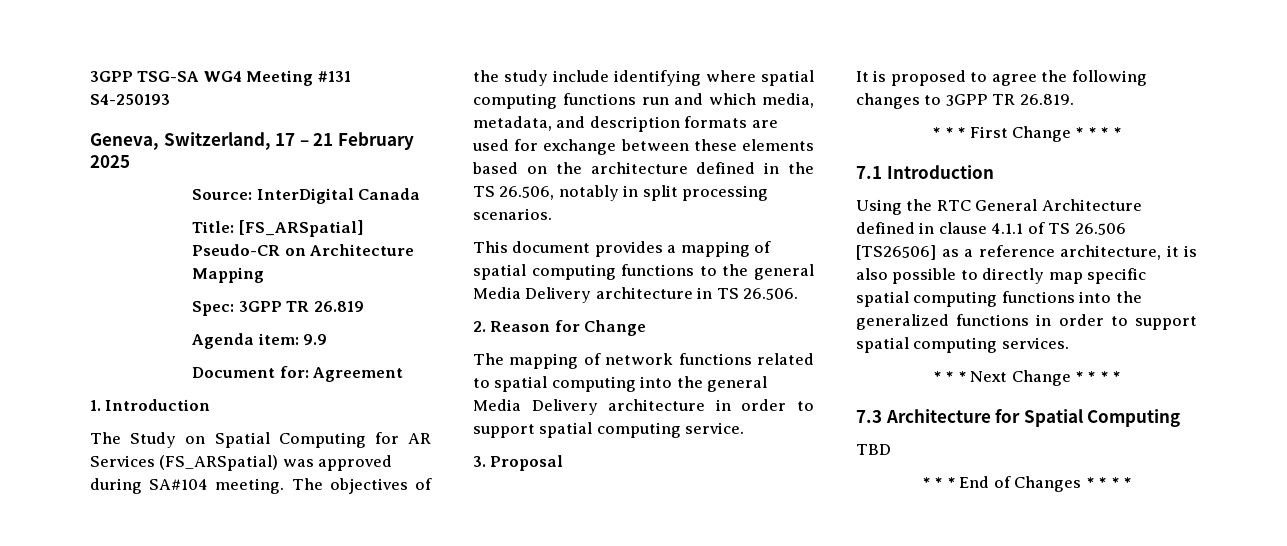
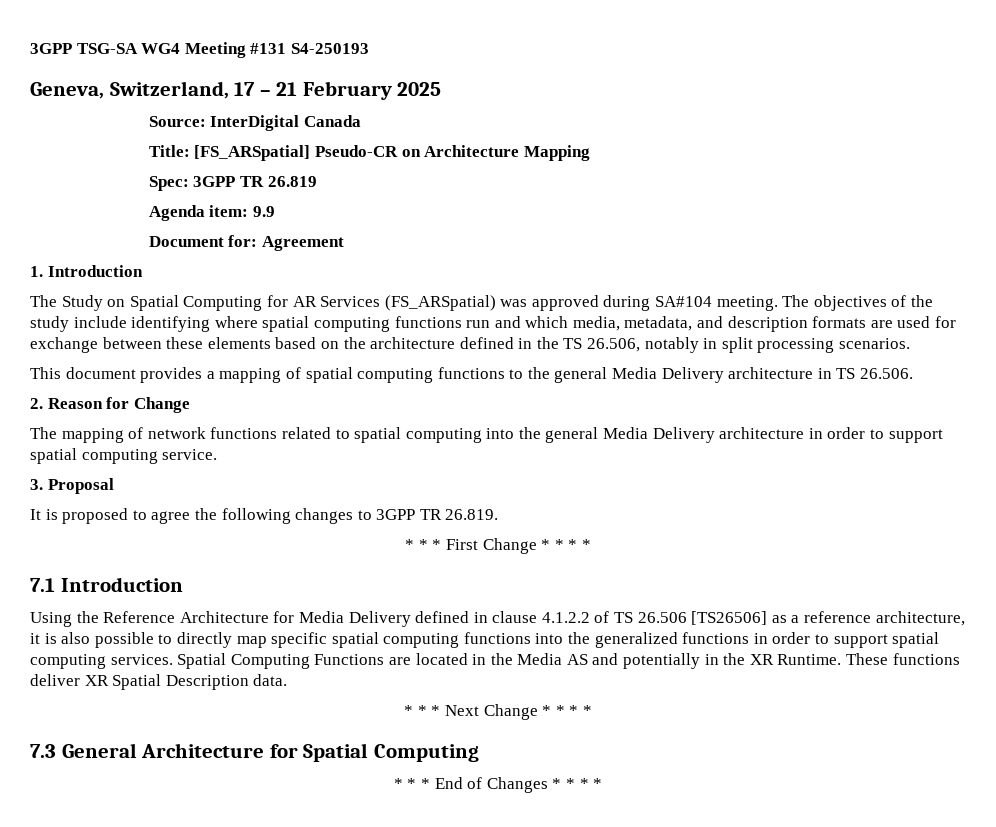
- Using the RTC General Architecture defined in clause 4.1.1 of TS 26.506 [TS26506] as a reference architecture, it is also possible to directly map specific spatial computing functions into the generalized functions in order to support spatial computing services.
+ Using the Reference Architecture for Media Delivery defined in clause 4.1.2.2 of TS 26.506 [TS26506] as a reference architecture, it is also possible to directly map specific spatial computing functions into the generalized functions in order to support spatial computing services. Spatial Computing Functions are located in the Media AS and potentially in the XR Runtime. These functions deliver XR Spatial Description data.
- 7.3 Architecture for Spatial Computing
+ 7.3 General Architecture for Spatial Computing
- TBD

